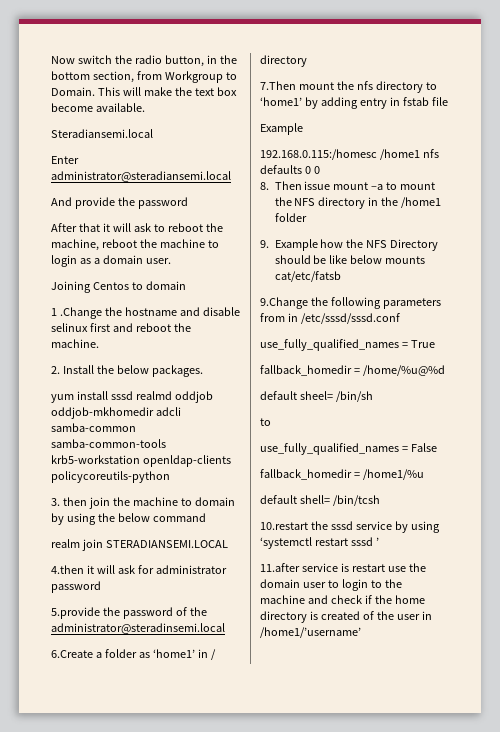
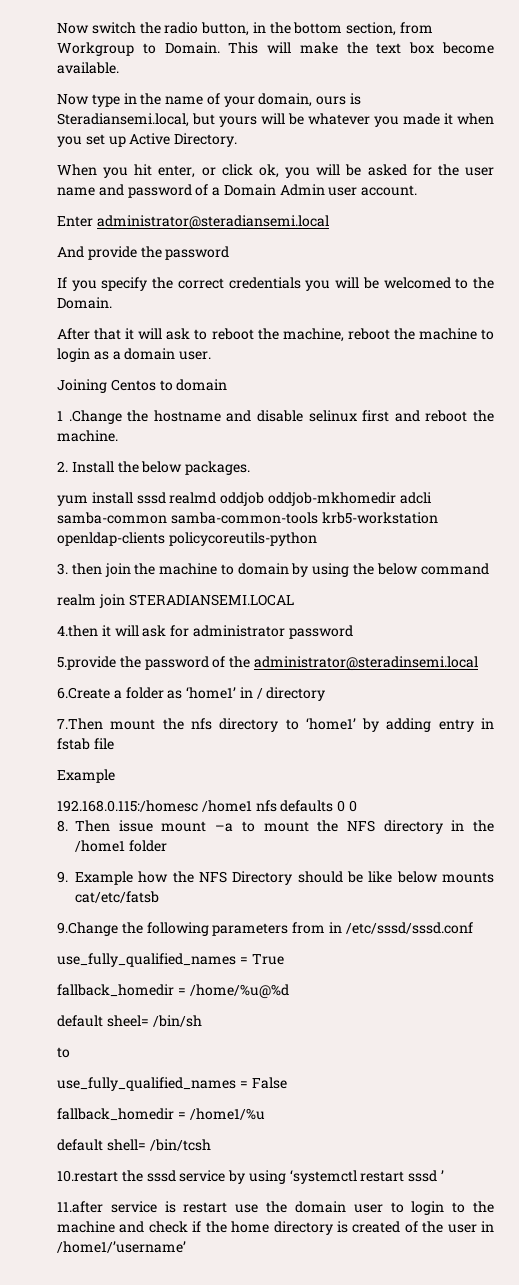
- Steradiansemi.local
+ Now type in the name of your domain, ours is Steradiansemi.local, but yours will be whatever you made it when you set up Active Directory.
+ When you hit enter, or click ok, you will be asked for the user name and password of a Domain Admin user account.
+ If you specify the correct credentials you will be welcomed to the Domain.

